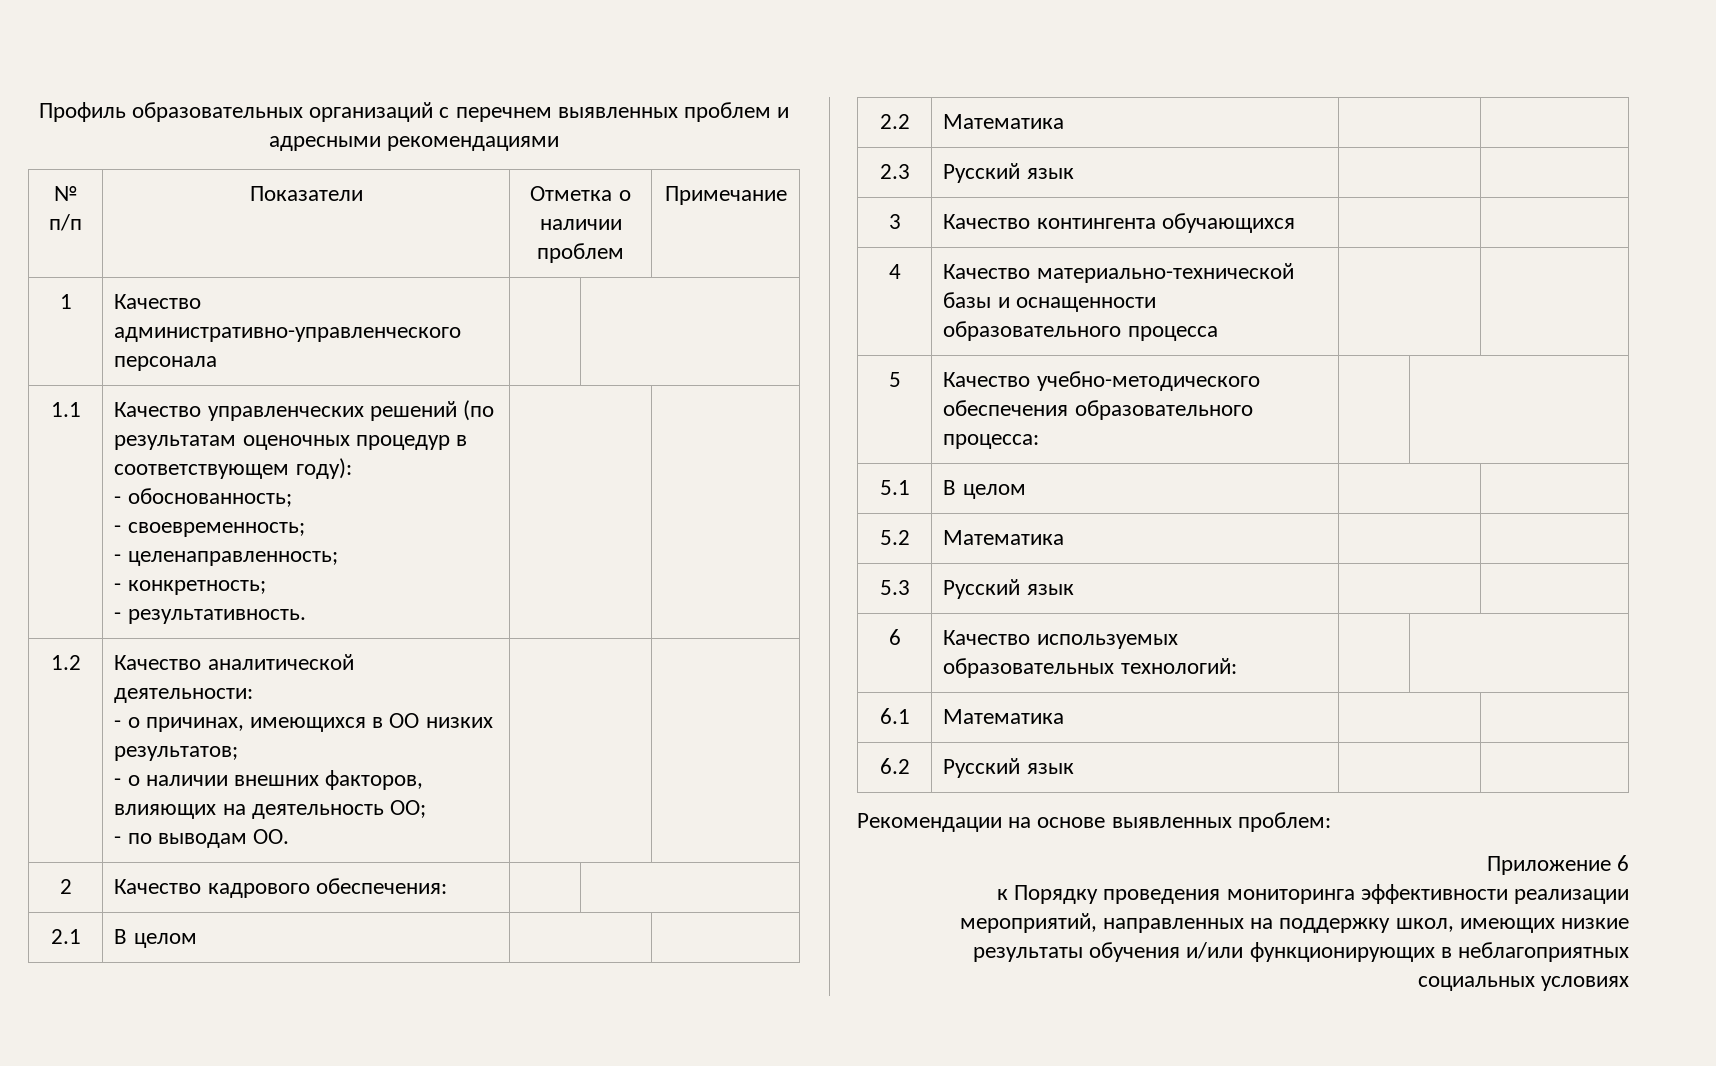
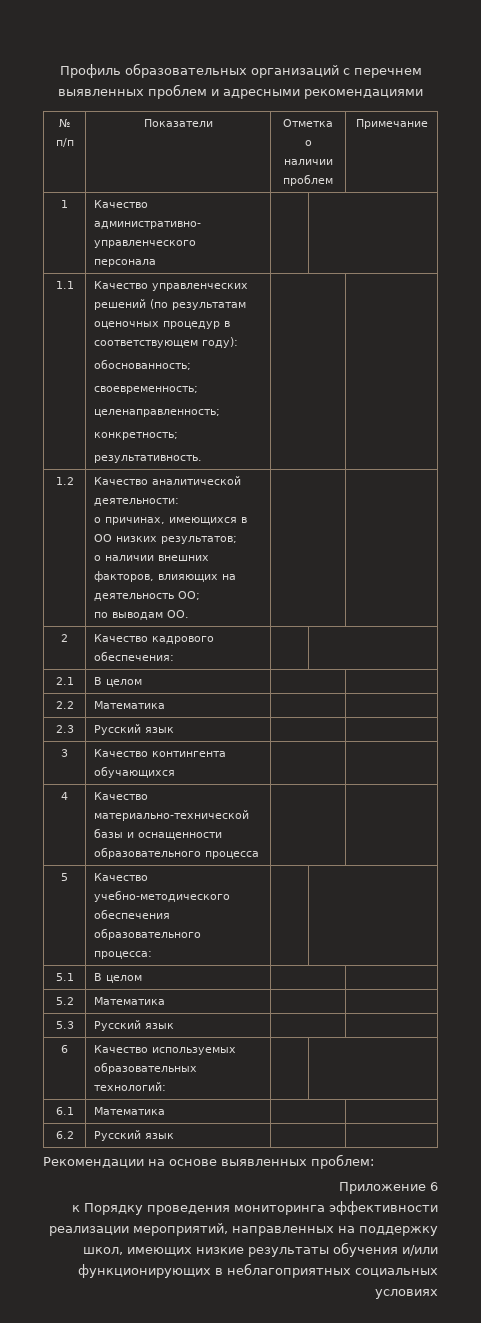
  1.1 | Качество управленческих решений (по результатам оценочных процедур в соответствующем году):
- - обоснованность;
- - своевременность;
- - целенаправленность;
- - конкретность;
- - результативность. | |
+ обоснованность;
+ своевременность;
+ целенаправленность;
+ конкретность;
+ результативность. | |
  1.2 | Качество аналитической деятельности:
- - о причинах, имеющихся в ОО низких результатов;
- - о наличии внешних факторов, влияющих на деятельность ОО;
- - по выводам ОО. | |
+ о причинах, имеющихся в ОО низких результатов;
+ о наличии внешних факторов, влияющих на деятельность ОО;
+ по выводам ОО. | |

